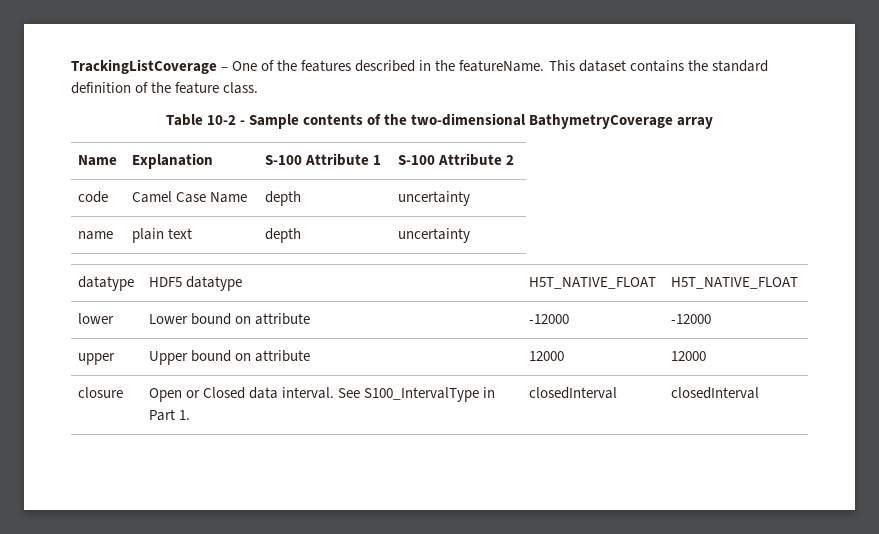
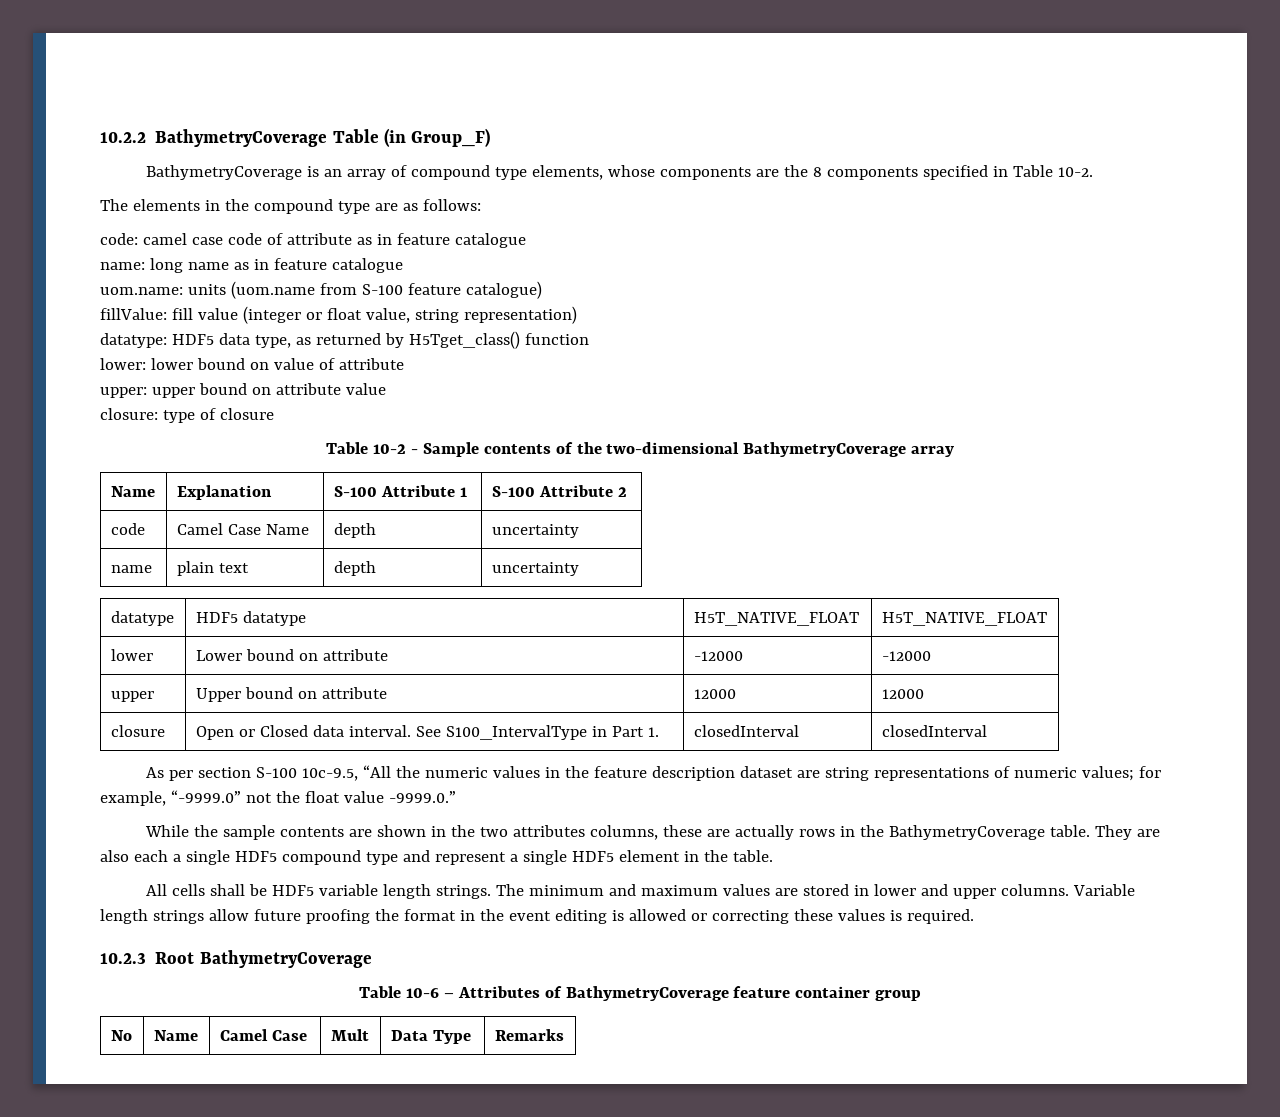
- TrackingListCoverage – One of the features described in the featureName. This dataset contains the standard definition of the feature class.
+ 10.2.2 BathymetryCoverage Table (in Group_F)
+ BathymetryCoverage is an array of compound type elements, whose components are the 8 components specified in Table 10-2.
+ The elements in the compound type are as follows:
+ code: camel case code of attribute as in feature catalogue
+ name: long name as in feature catalogue
+ uom.name: units (uom.name from S-100 feature catalogue)
+ fillValue: fill value (integer or float value, string representation)
+ datatype: HDF5 data type, as returned by H5Tget_class() function
+ lower: lower bound on value of attribute
+ upper: upper bound on attribute value
+ closure: type of closure
+ As per section S-100 10c-9.5, “All the numeric values in the feature description dataset are string representations of numeric values; for example, “-9999.0” not the float value -9999.0.”
+ While the sample contents are shown in the two attributes columns, these are actually rows in the BathymetryCoverage table. They are also each a single HDF5 compound type and represent a single HDF5 element in the table.
+ All cells shall be HDF5 variable length strings. The minimum and maximum values are stored in lower and upper columns. Variable length strings allow future proofing the format in the event editing is allowed or correcting these values is required.
+ 10.2.3 Root BathymetryCoverage
+ Table 10-6 – Attributes of BathymetryCoverage feature container group
+ No | Name | Camel Case | Mult | Data Type | Remarks

